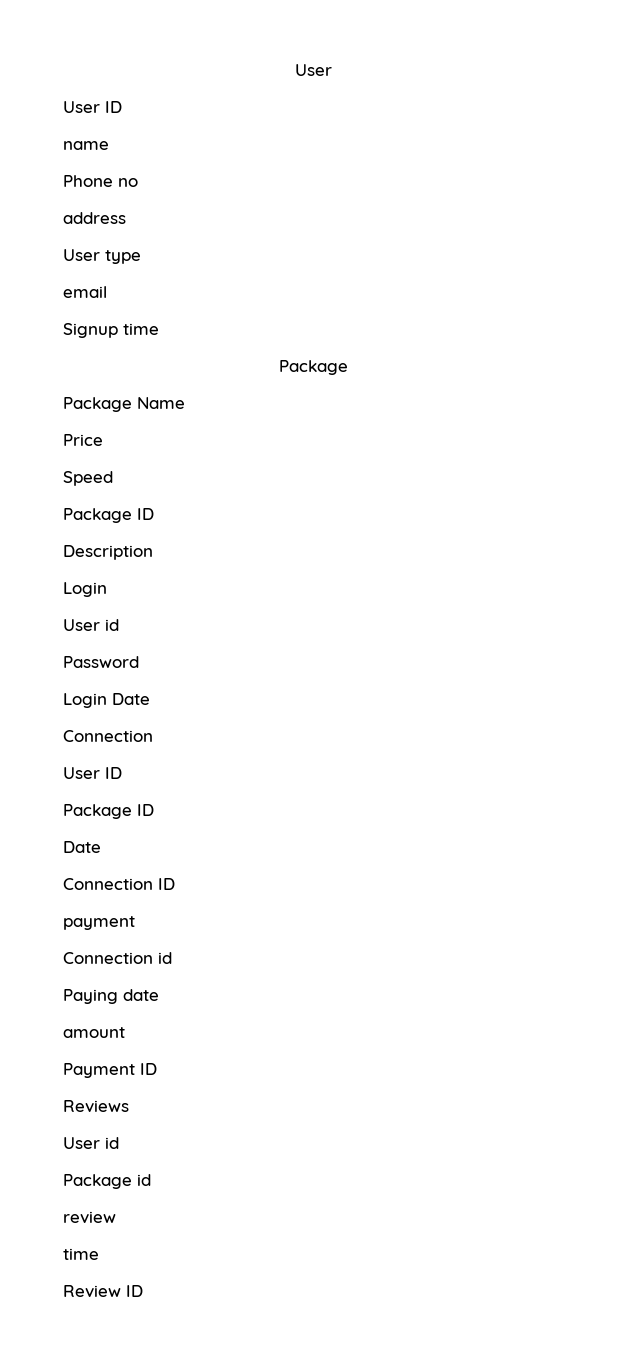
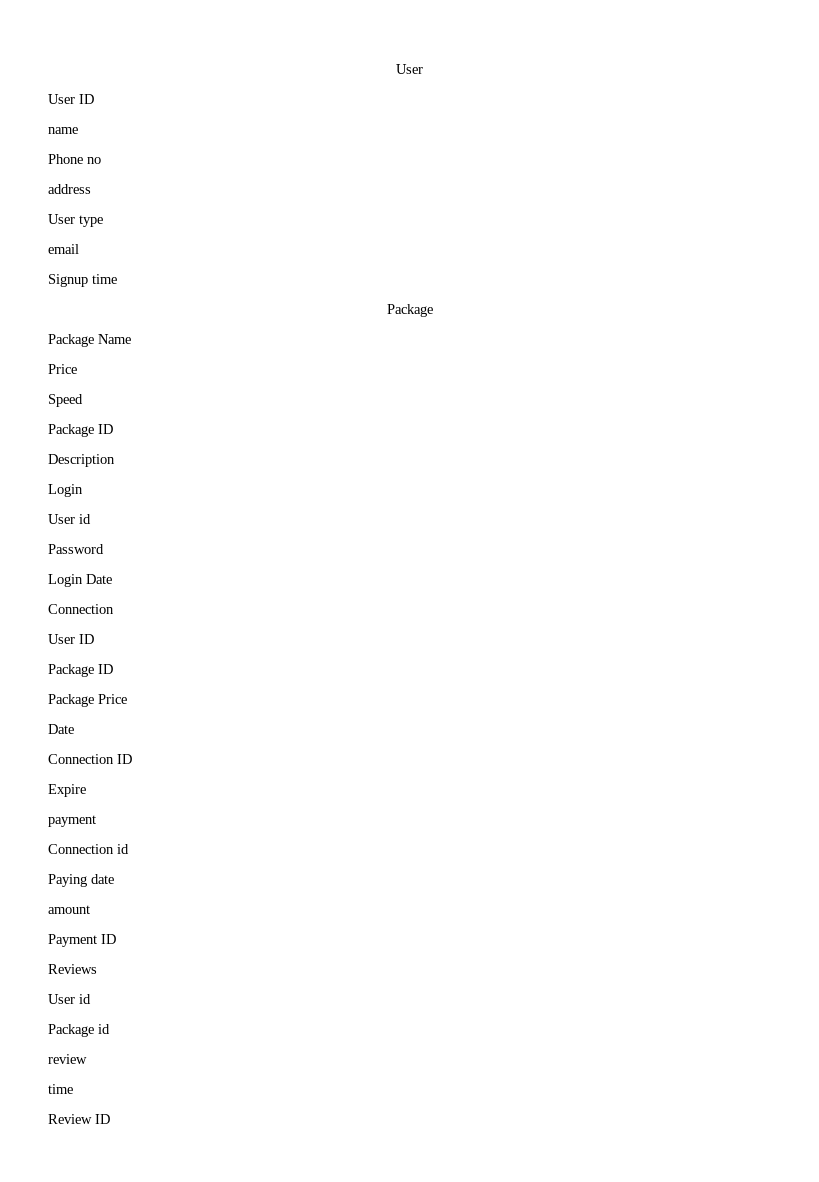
+ Package Price
+ Expire

